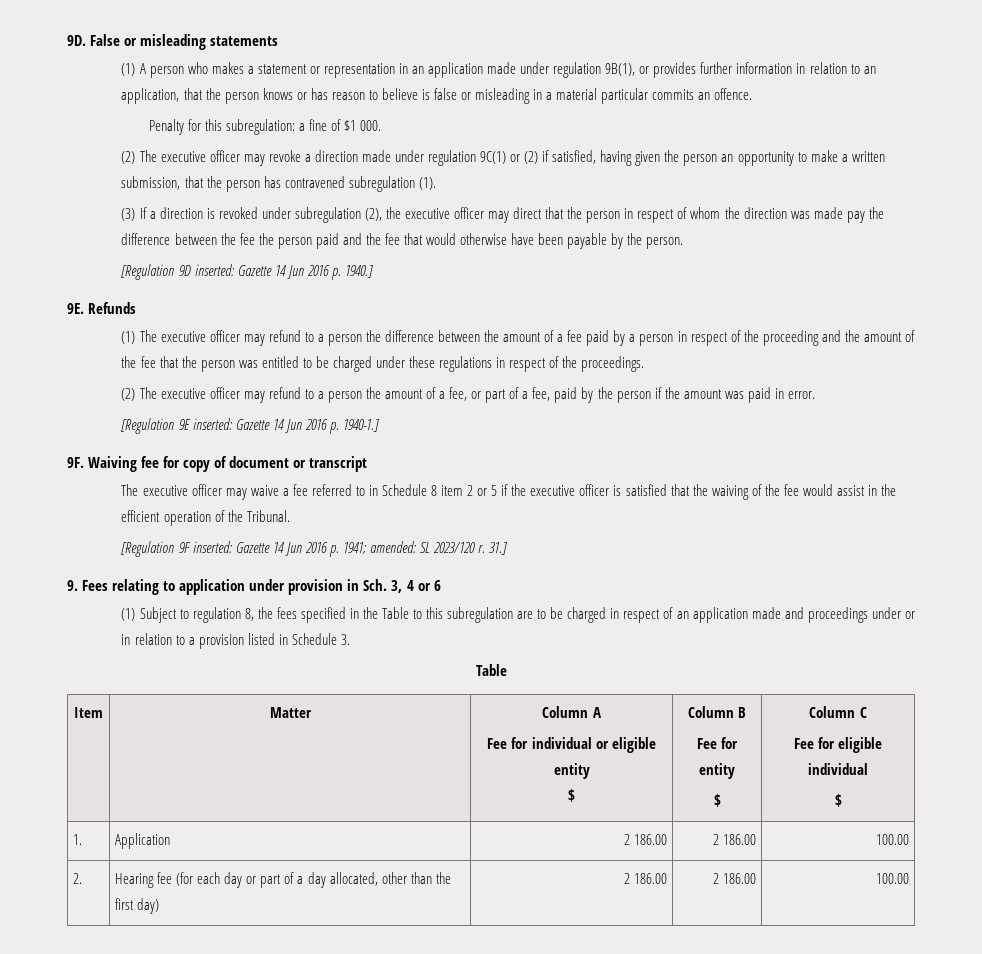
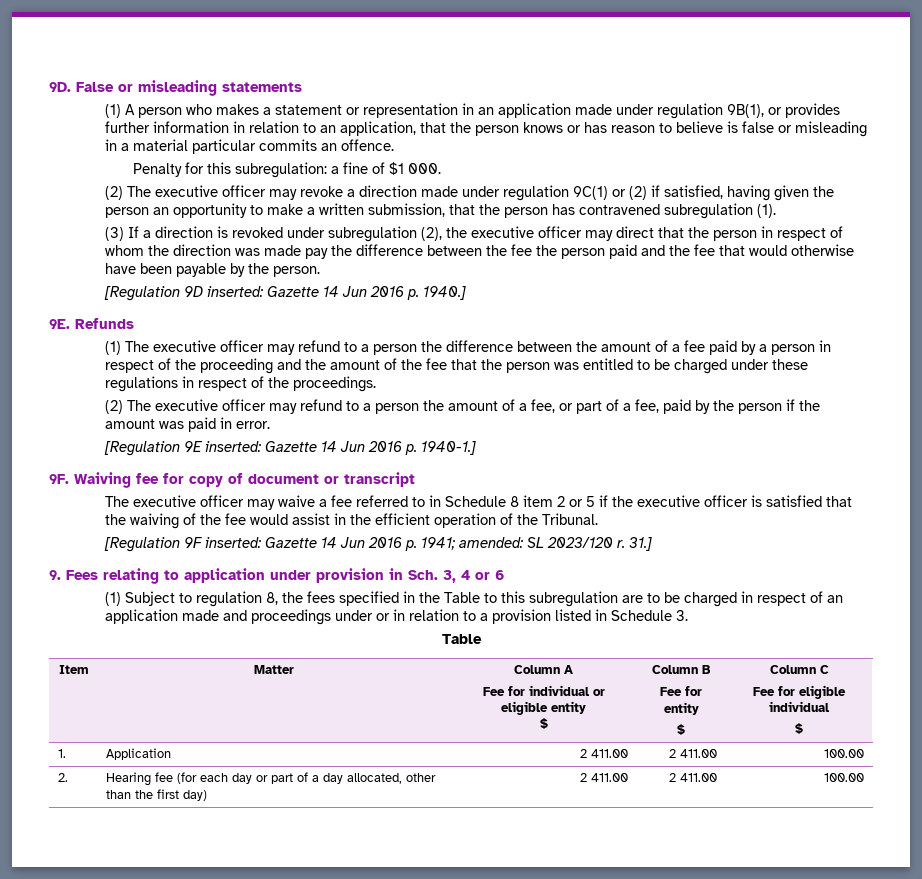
- 1. | Application | 2 186.00 | 2 186.00 | 100.00
+ 1. | Application | 2 411.00 | 2 411.00 | 100.00
- 2. | Hearing fee (for each day or part of a day allocated, other than the first day) | 2 186.00 | 2 186.00 | 100.00
+ 2. | Hearing fee (for each day or part of a day allocated, other than the first day) | 2 411.00 | 2 411.00 | 100.00

